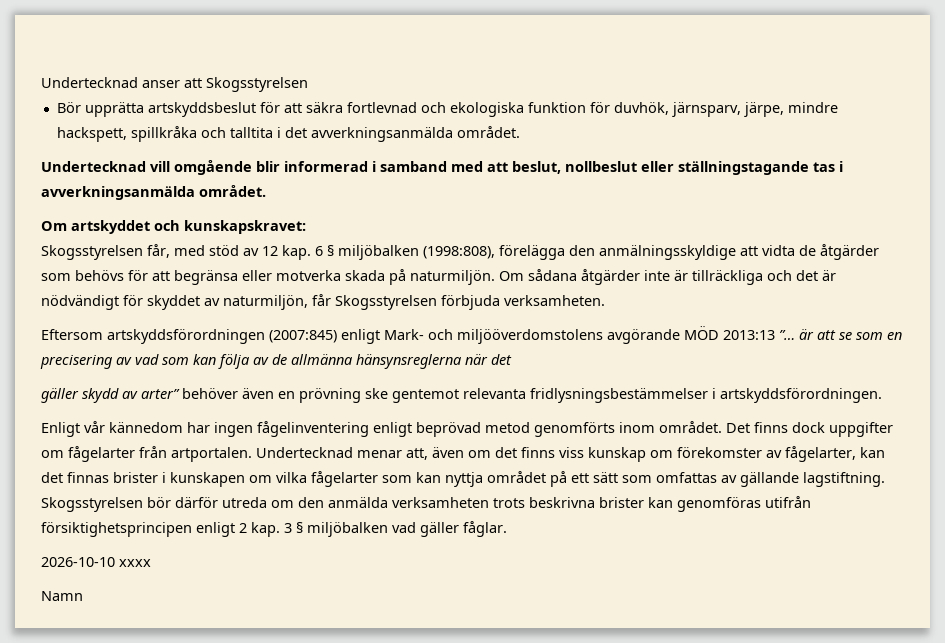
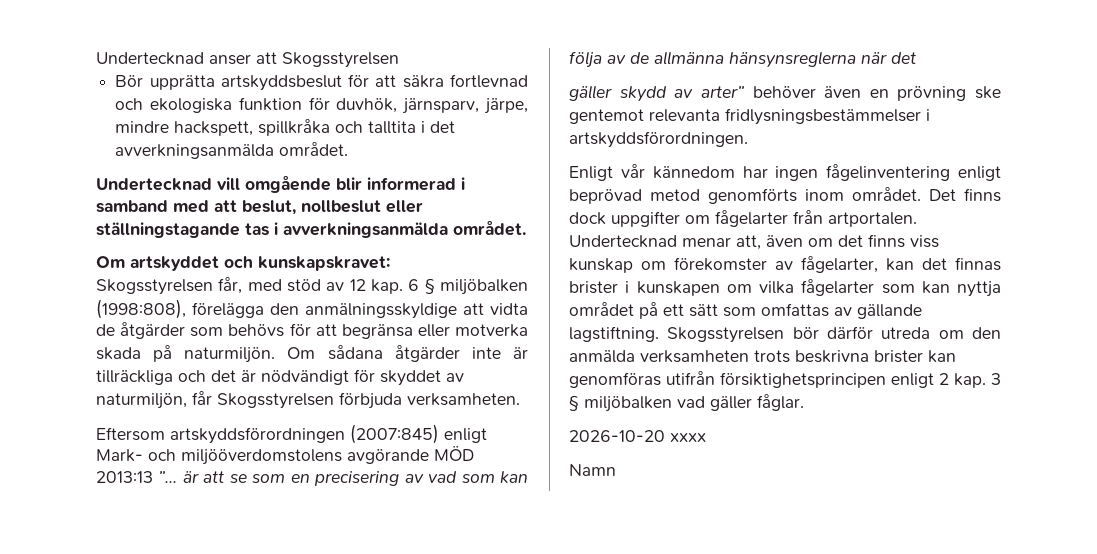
- 2026-10-10 xxxx
+ 2026-10-20 xxxx

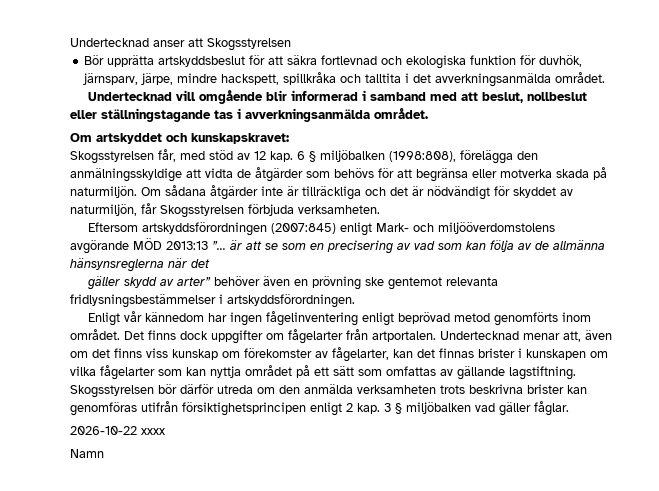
- 2026-10-20 xxxx
+ 2026-10-22 xxxx

